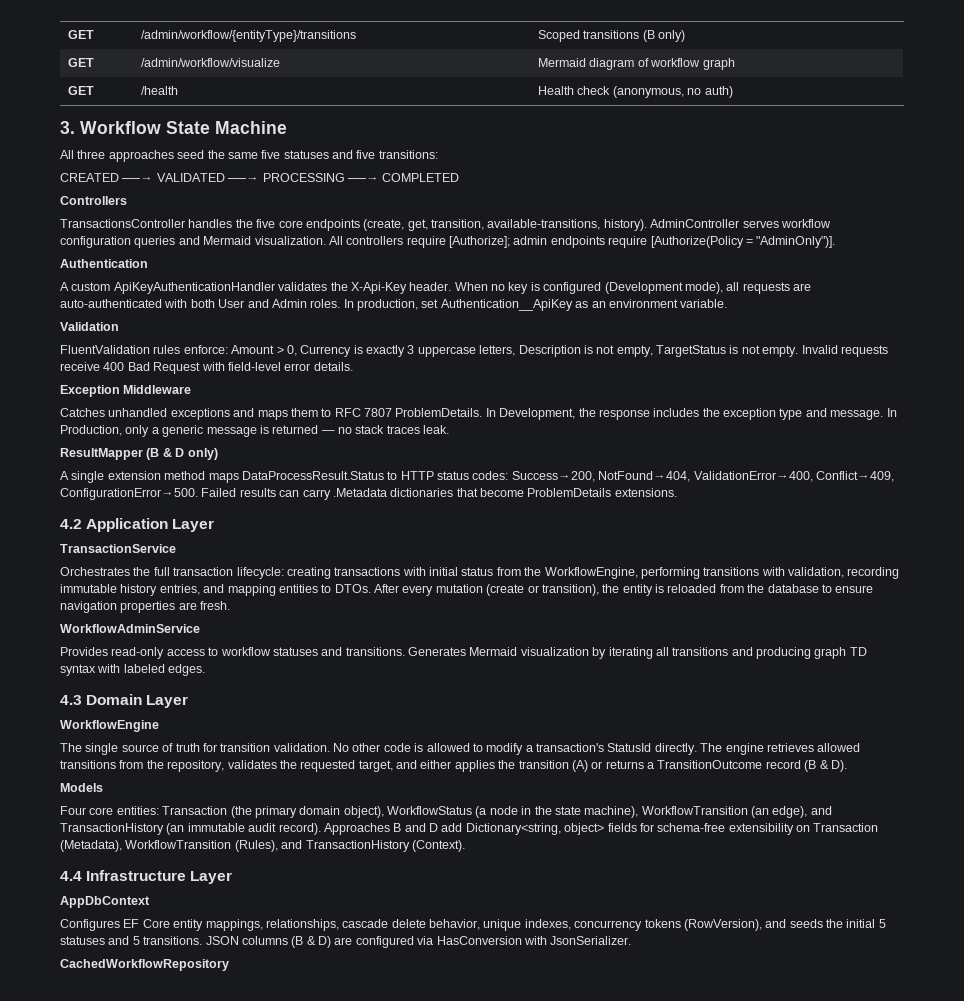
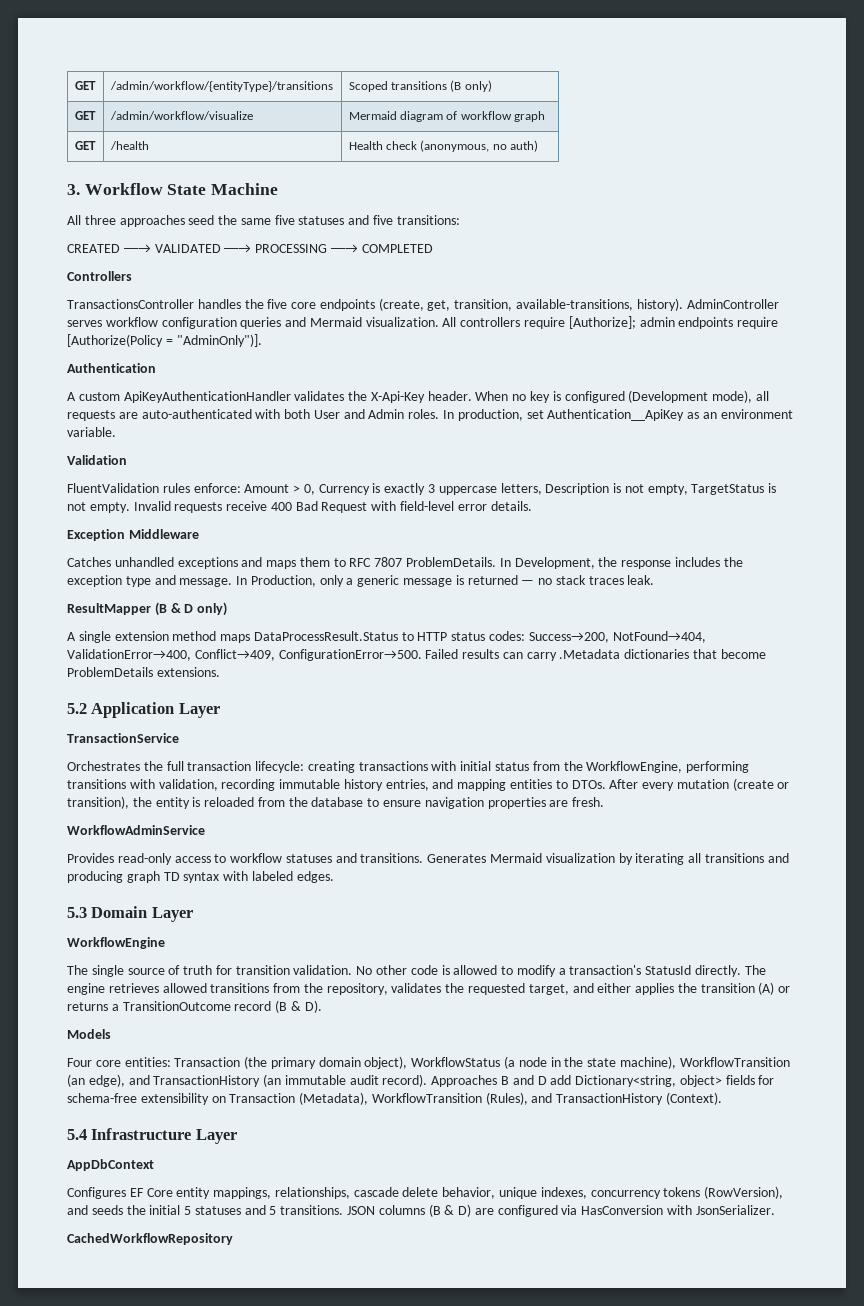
- 4.2 Application Layer
+ 5.2 Application Layer
- 4.3 Domain Layer
+ 5.3 Domain Layer
- 4.4 Infrastructure Layer
+ 5.4 Infrastructure Layer

